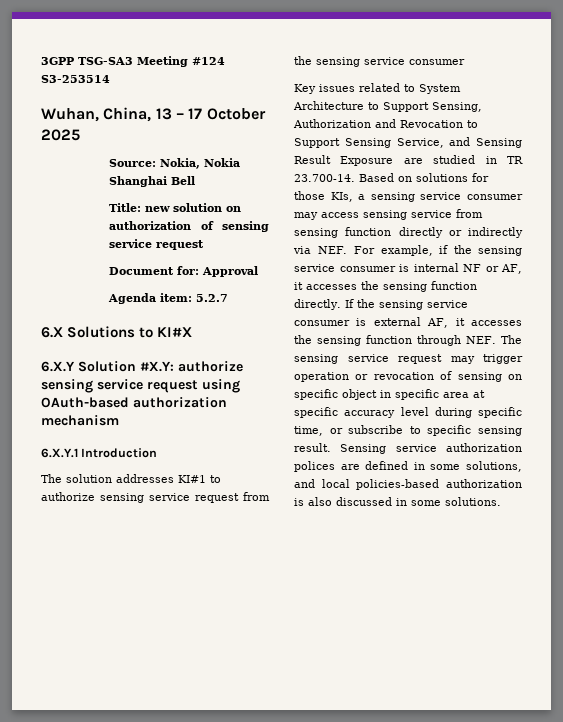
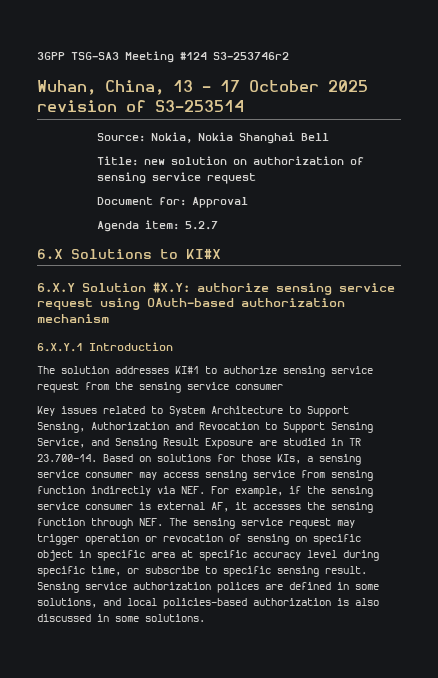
- 3GPP TSG-SA3 Meeting #124 S3-253514
+ 3GPP TSG-SA3 Meeting #124 S3-253746r2
- Wuhan, China, 13 – 17 October 2025
+ Wuhan, China, 13 – 17 October 2025 revision of S3-253514
- Key issues related to System Architecture to Support Sensing, Authorization and Revocation to Support Sensing Service, and Sensing Result Exposure are studied in TR 23.700-14. Based on solutions for those KIs, a sensing service consumer may access sensing service from sensing function directly or indirectly via NEF. For example, if the sensing service consumer is internal NF or AF, it accesses the sensing function directly. If the sensing service consumer is external AF, it accesses the sensing function through NEF. The sensing service request may trigger operation or revocation of sensing on specific object in specific area at specific accuracy level during specific time, or subscribe to specific sensing result.
+ Key issues related to System Architecture to Support Sensing, Authorization and Revocation to Support Sensing Service, and Sensing Result Exposure are studied in TR 23.700-14. Based on solutions for those KIs, a sensing service consumer may access sensing service from sensing function indirectly via NEF. For example, if the sensing service consumer is external AF, it accesses the sensing function through NEF. The sensing service request may trigger operation or revocation of sensing on specific object in specific area at specific accuracy level during specific time, or subscribe to specific sensing result.

